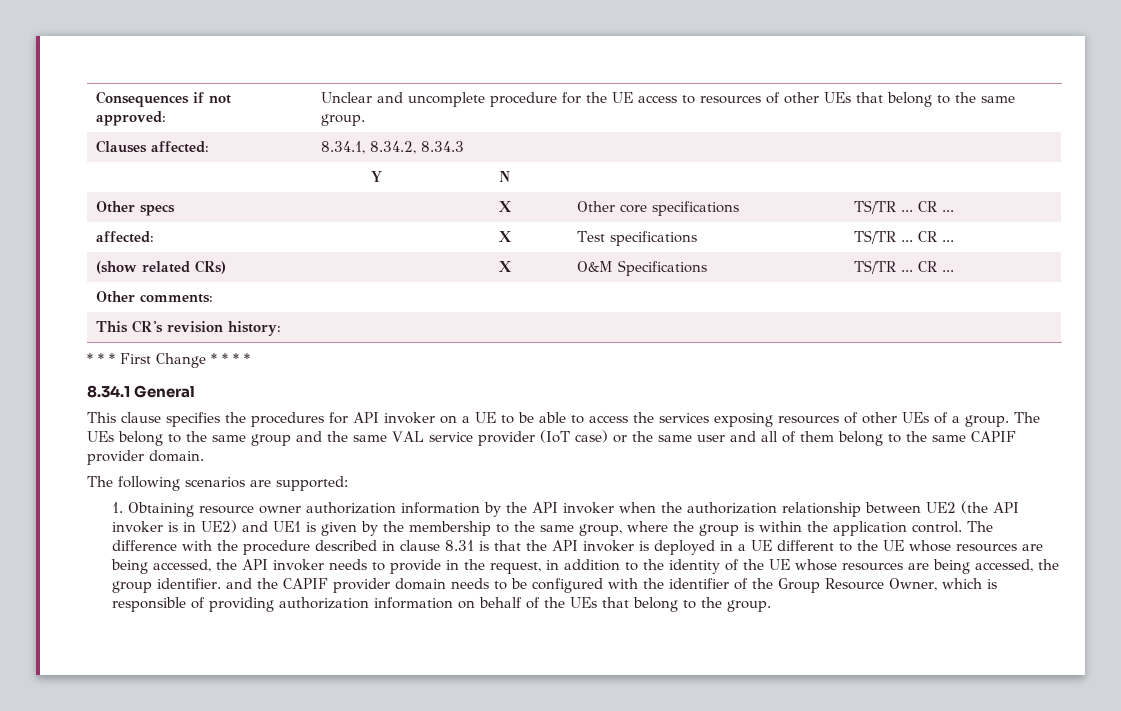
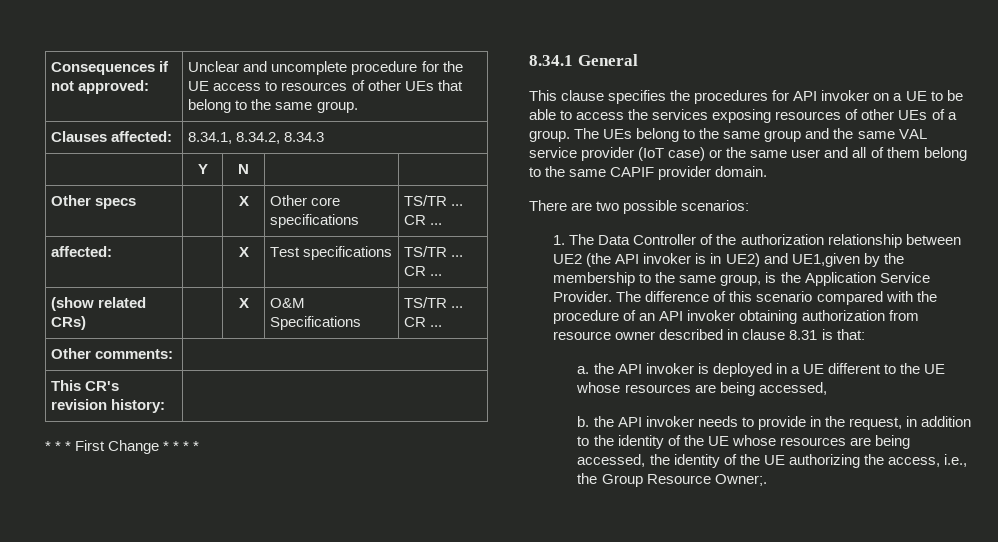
- The following scenarios are supported:
- 1. Obtaining resource owner authorization information by the API invoker when the authorization relationship between UE2 (the API invoker is in UE2) and UE1 is given by the membership to the same group, where the group is within the application control. The difference with the procedure described in clause 8.31 is that the API invoker is deployed in a UE different to the UE whose resources are being accessed, the API invoker needs to provide in the request, in addition to the identity of the UE whose resources are being accessed, the group identifier. and the CAPIF provider domain needs to be configured with the identifier of the Group Resource Owner, which is responsible of providing authorization information on behalf of the UEs that belong to the group.
+ There are two possible scenarios:
+ 1. The Data Controller of the authorization relationship between UE2 (the API invoker is in UE2) and UE1,given by the membership to the same group, is the Application Service Provider. The difference of this scenario compared with the procedure of an API invoker obtaining authorization from resource owner described in clause 8.31 is that:
+ a. the API invoker is deployed in a UE different to the UE whose resources are being accessed,
+ b. the API invoker needs to provide in the request, in addition to the identity of the UE whose resources are being accessed, the identity of the UE authorizing the access, i.e., the Group Resource Owner;.

